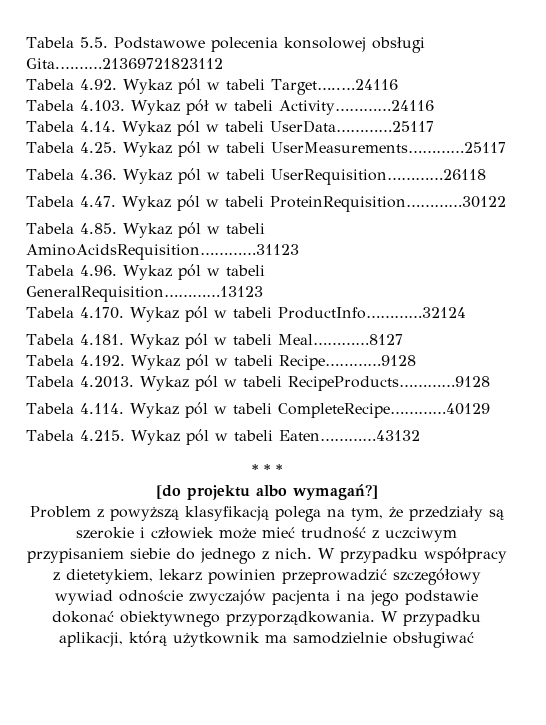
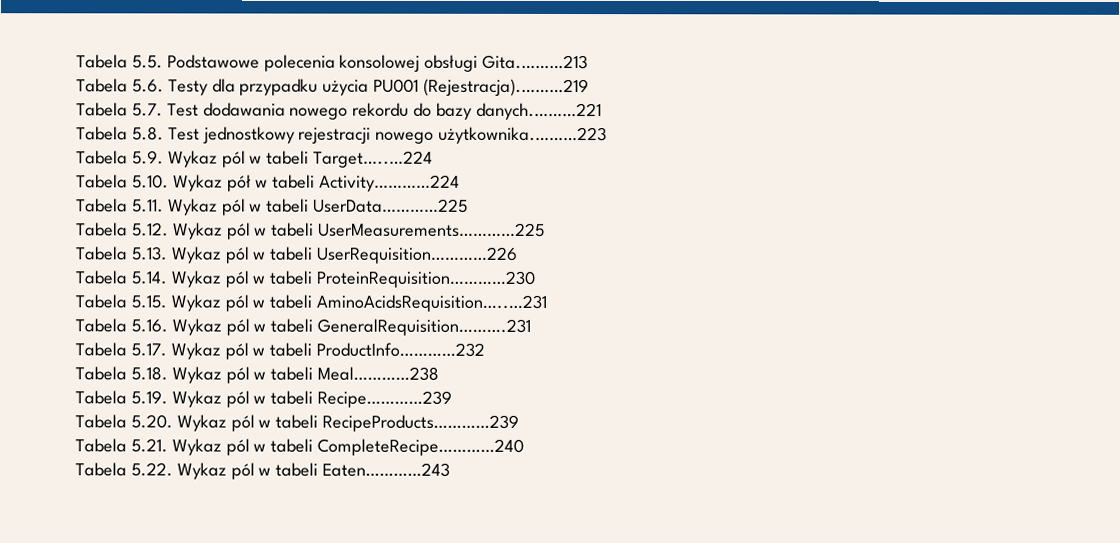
- Tabela 5.5. Podstawowe polecenia konsolowej obsługi Gita.………21369721823112
- Tabela 4.92. Wykaz pól w tabeli Target…..…24116
- Tabela 4.103. Wykaz pół w tabeli Activity…………24116
- Tabela 4.14. Wykaz pól w tabeli UserData…………25117
- Tabela 4.25. Wykaz pól w tabeli UserMeasurements…………25117
- Tabela 4.36. Wykaz pól w tabeli UserRequisition…………26118
- Tabela 4.47. Wykaz pól w tabeli ProteinRequisition…………30122
- Tabela 4.85. Wykaz pól w tabeli AminoAcidsRequisition…………31123
- Tabela 4.96. Wykaz pól w tabeli GeneralRequisition…………13123
- Tabela 4.170. Wykaz pól w tabeli ProductInfo…………32124
- Tabela 4.181. Wykaz pól w tabeli Meal…………8127
- Tabela 4.192. Wykaz pól w tabeli Recipe…………9128
- Tabela 4.2013. Wykaz pól w tabeli RecipeProducts…………9128
- Tabela 4.114. Wykaz pól w tabeli CompleteRecipe…………40129
- Tabela 4.215. Wykaz pól w tabeli Eaten…………43132
- * * *
- [do projektu albo wymagań?]
- Problem z powyższą klasyfikacją polega na tym, że przedziały są szerokie i człowiek może mieć trudność z uczciwym przypisaniem siebie do jednego z nich. W przypadku współpracy z dietetykiem, lekarz powinien przeprowadzić szczegółowy wywiad odnoście zwyczajów pacjenta i na jego podstawie dokonać obiektywnego przyporządkowania. W przypadku aplikacji, którą użytkownik ma samodzielnie obsługiwać
+ Tabela 5.5. Podstawowe polecenia konsolowej obsługi Gita.………213
+ Tabela 5.6. Testy dla przypadku użycia PU001 (Rejestracja).………219
+ Tabela 5.7. Test dodawania nowego rekordu do bazy danych.………221
+ Tabela 5.8. Test jednostkowy rejestracji nowego użytkownika.………223
+ Tabela 5.9. Wykaz pól w tabeli Target…..…224
+ Tabela 5.10. Wykaz pół w tabeli Activity…………224
+ Tabela 5.11. Wykaz pól w tabeli UserData…………225
+ Tabela 5.12. Wykaz pól w tabeli UserMeasurements…………225
+ Tabela 5.13. Wykaz pól w tabeli UserRequisition…………226
+ Tabela 5.14. Wykaz pól w tabeli ProteinRequisition…………230
+ Tabela 5.15. Wykaz pól w tabeli AminoAcidsRequisition…..…231
+ Tabela 5.16. Wykaz pól w tabeli GeneralRequisition……….231
+ Tabela 5.17. Wykaz pól w tabeli ProductInfo…………232
+ Tabela 5.18. Wykaz pól w tabeli Meal…………238
+ Tabela 5.19. Wykaz pól w tabeli Recipe…………239
+ Tabela 5.20. Wykaz pól w tabeli RecipeProducts…………239
+ Tabela 5.21. Wykaz pól w tabeli CompleteRecipe…………240
+ Tabela 5.22. Wykaz pól w tabeli Eaten…………243

